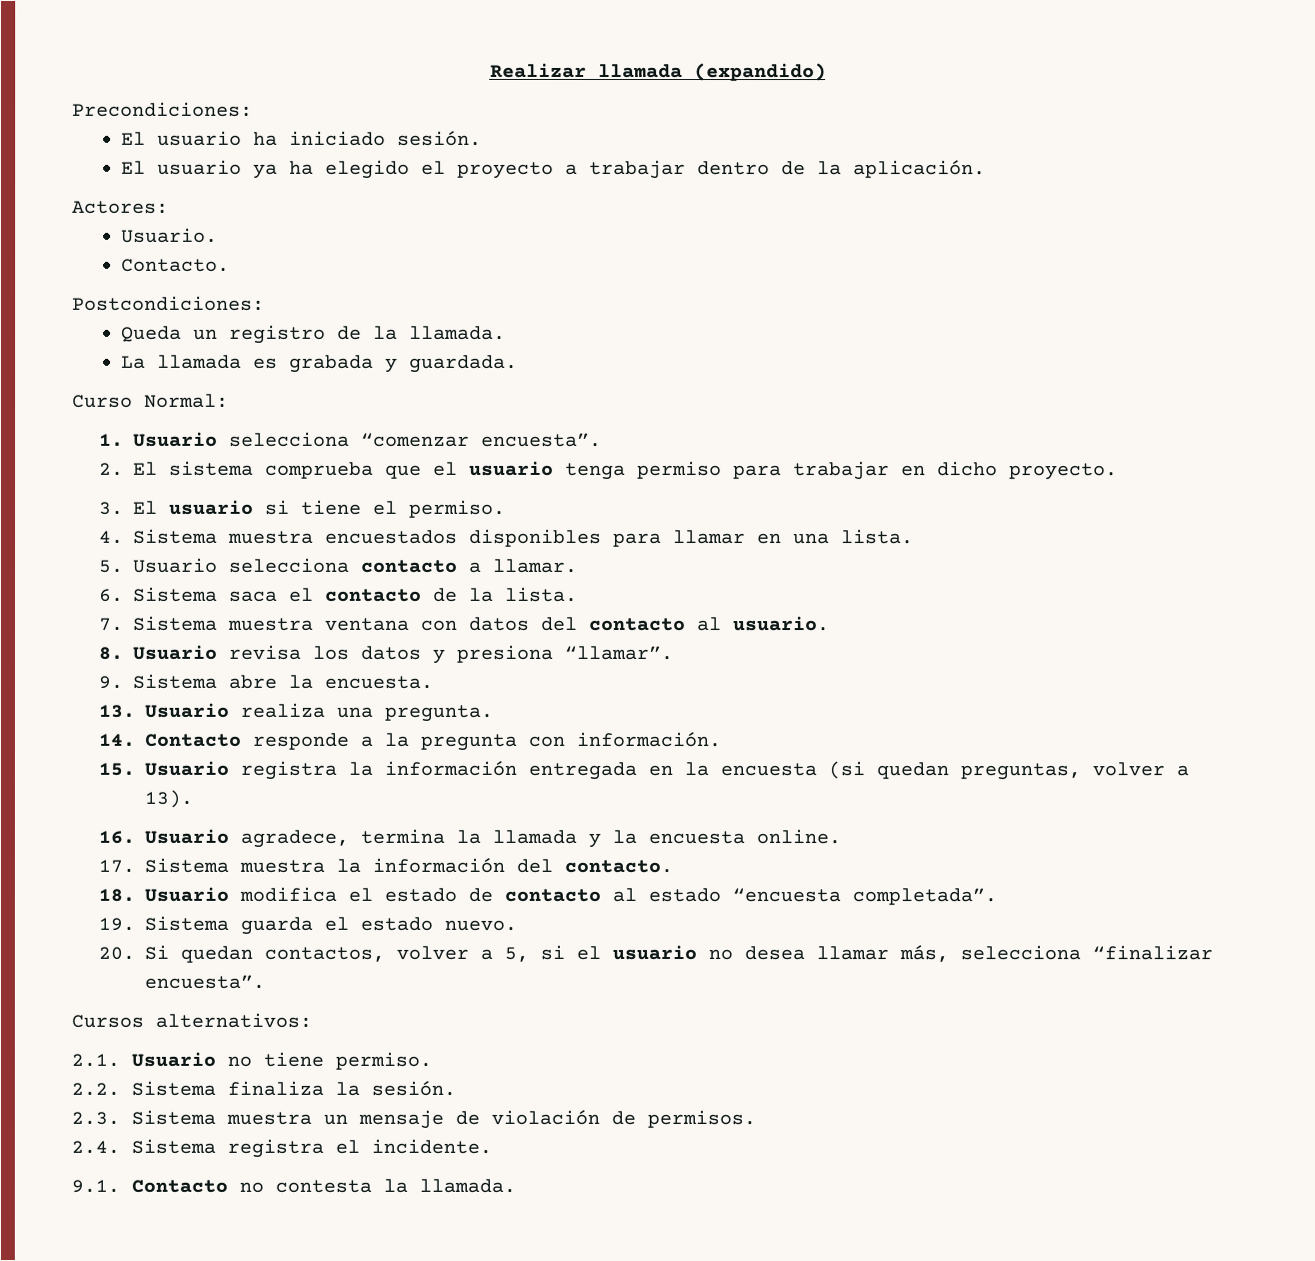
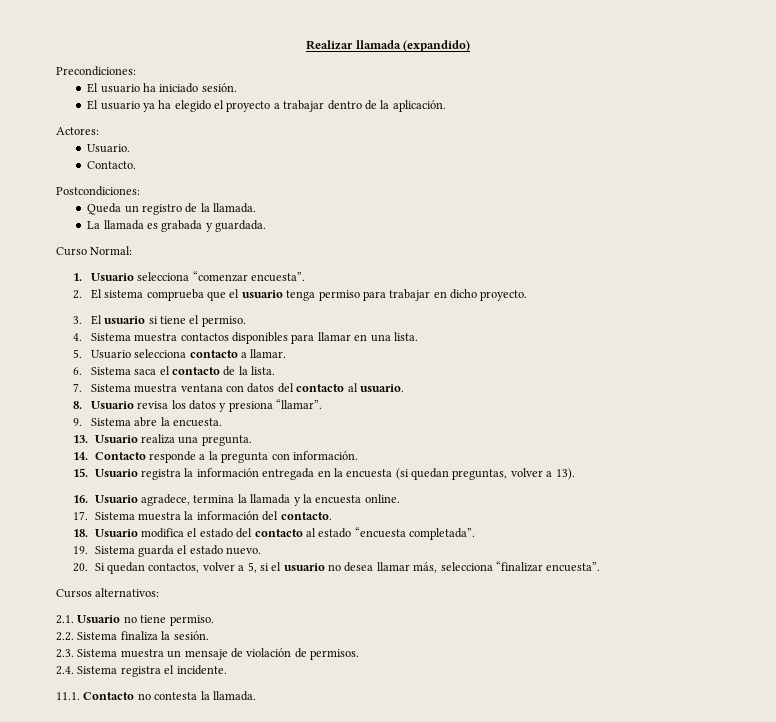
- 4. Sistema muestra encuestados disponibles para llamar en una lista.
+ 4. Sistema muestra contactos disponibles para llamar en una lista.
- 18. Usuario modifica el estado de contacto al estado “encuesta completada”.
+ 18. Usuario modifica el estado del contacto al estado “encuesta completada”.
- 9.1. Contacto no contesta la llamada.
+ 11.1. Contacto no contesta la llamada.

